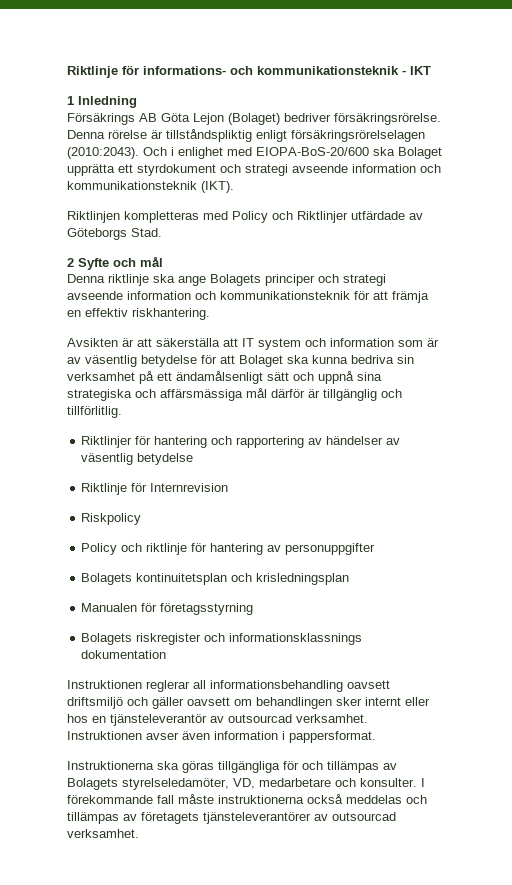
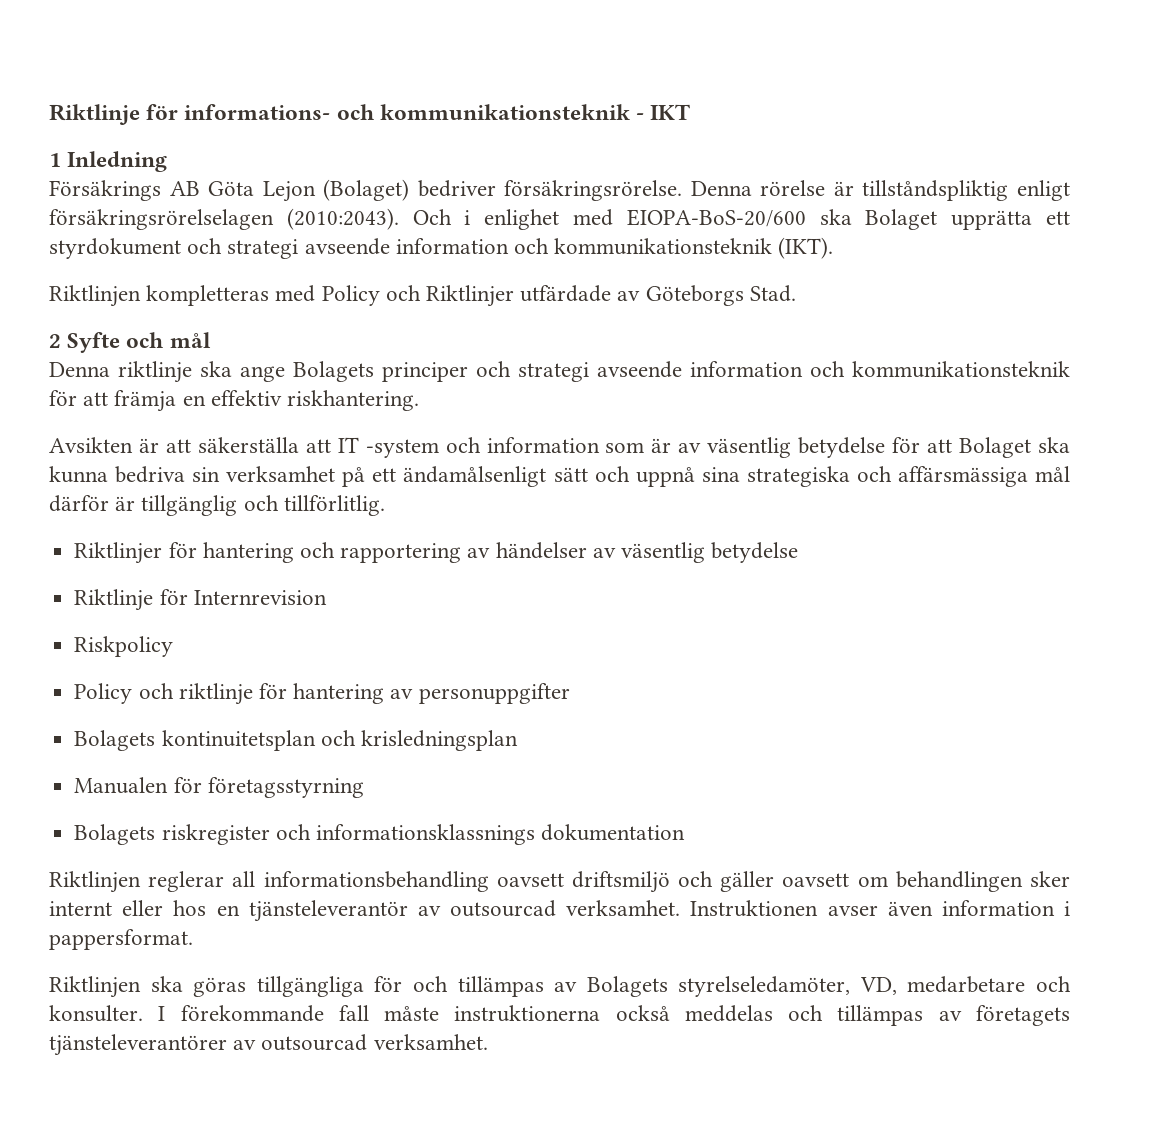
- Avsikten är att säkerställa att IT system och information som är av väsentlig betydelse för att Bolaget ska kunna bedriva sin verksamhet på ett ändamålsenligt sätt och uppnå sina strategiska och affärsmässiga mål därför är tillgänglig och tillförlitlig.
+ Avsikten är att säkerställa att IT -system och information som är av väsentlig betydelse för att Bolaget ska kunna bedriva sin verksamhet på ett ändamålsenligt sätt och uppnå sina strategiska och affärsmässiga mål därför är tillgänglig och tillförlitlig.
- Instruktionen reglerar all informationsbehandling oavsett driftsmiljö och gäller oavsett om behandlingen sker internt eller hos en tjänsteleverantör av outsourcad verksamhet.
+ Riktlinjen reglerar all informationsbehandling oavsett driftsmiljö och gäller oavsett om behandlingen sker internt eller hos en tjänsteleverantör av outsourcad verksamhet.
- Instruktionerna ska göras tillgängliga för och tillämpas av Bolagets styrelseledamöter, VD, medarbetare och konsulter.
+ Riktlinjen ska göras tillgängliga för och tillämpas av Bolagets styrelseledamöter, VD, medarbetare och konsulter.

